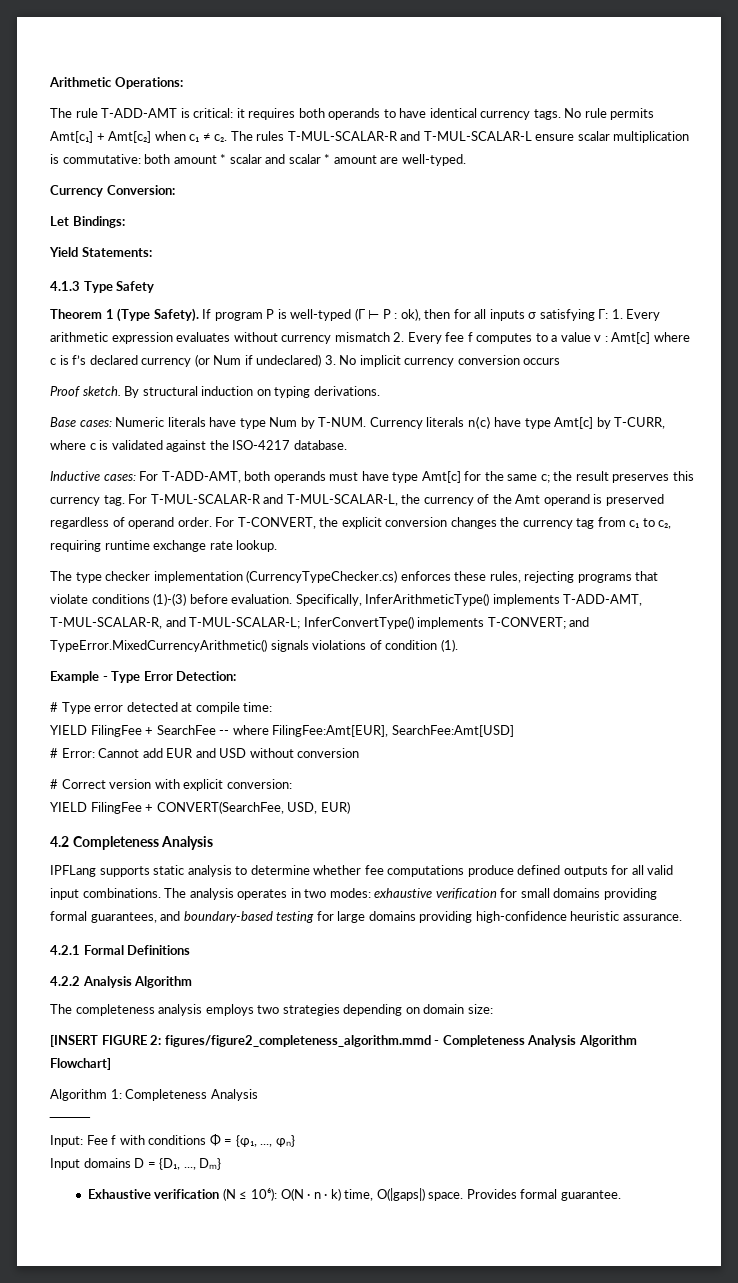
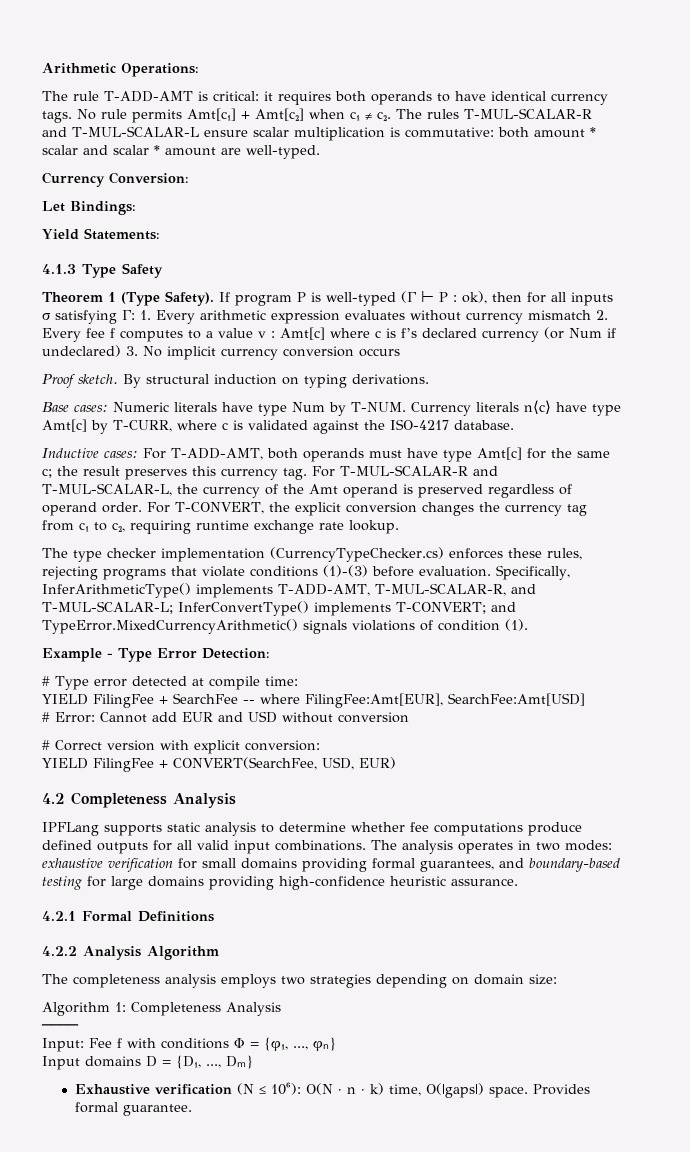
- [INSERT FIGURE 2: figures/figure2_completeness_algorithm.mmd - Completeness Analysis Algorithm Flowchart]

